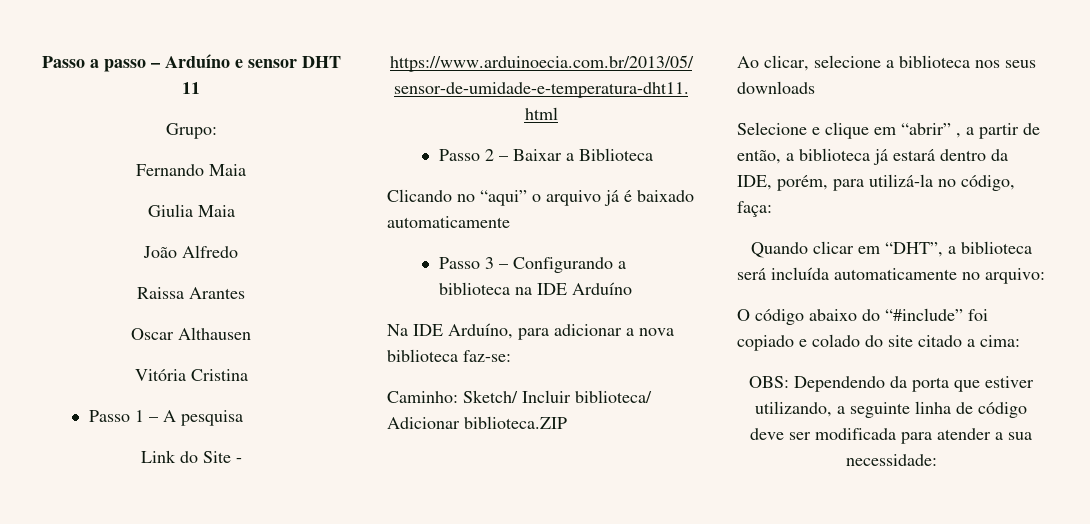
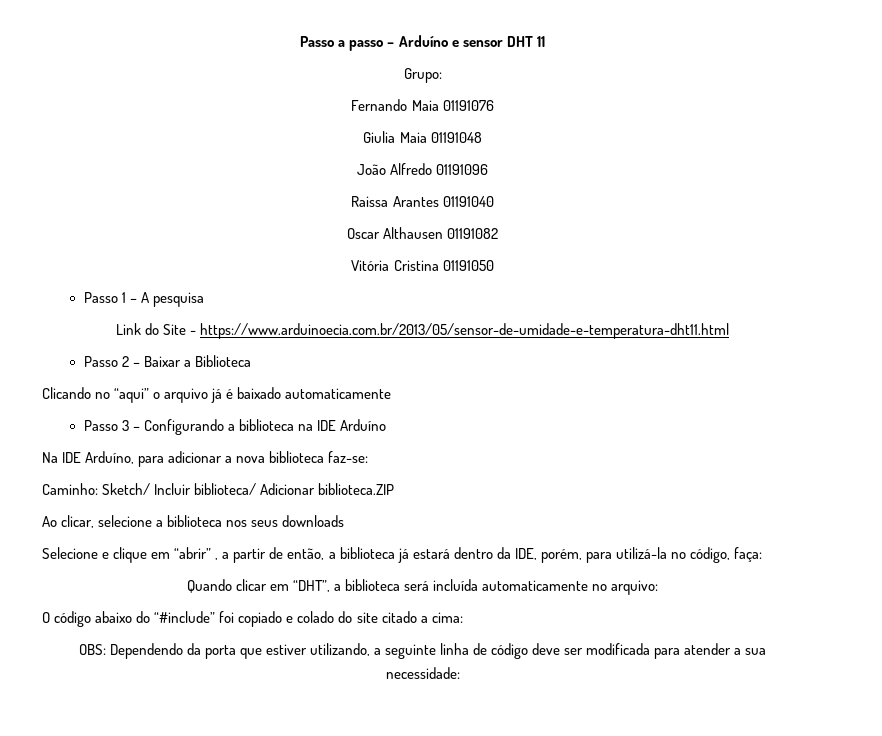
- Fernando Maia
+ Fernando Maia 01191076
- Giulia Maia
+ Giulia Maia 01191048
- João Alfredo
+ João Alfredo 01191096
- Raissa Arantes
+ Raissa Arantes 01191040
- Oscar Althausen
+ Oscar Althausen 01191082
- Vitória Cristina
+ Vitória Cristina 01191050

